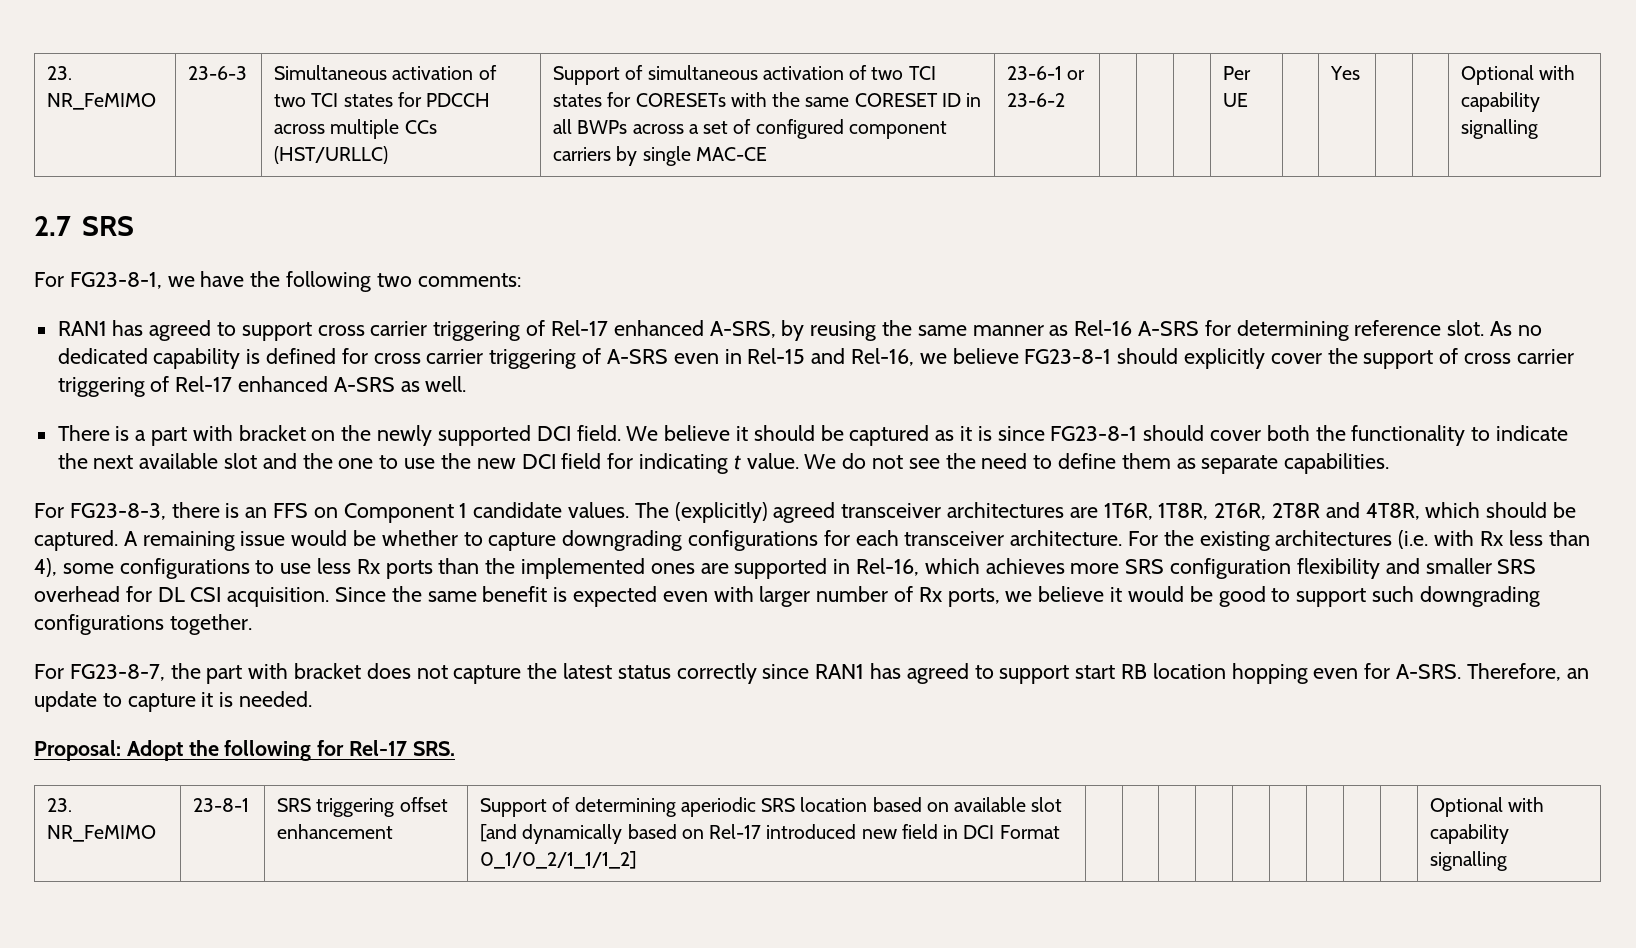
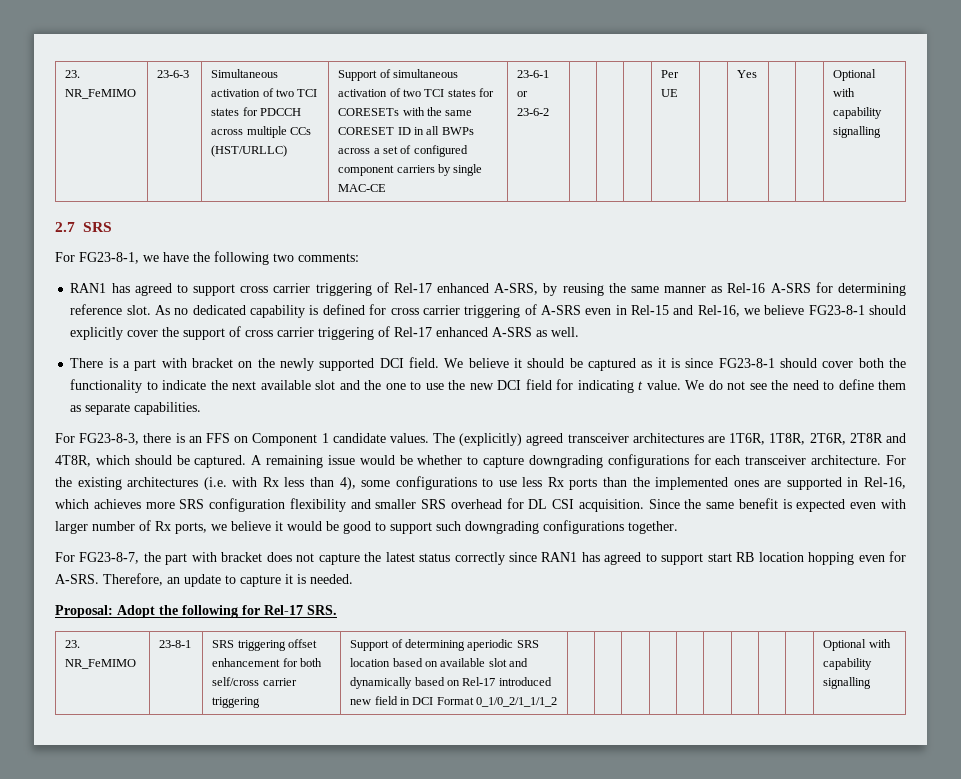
- 23. NR_FeMIMO | 23-8-1 | SRS triggering offset enhancement | Support of determining aperiodic SRS location based on available slot [and dynamically based on Rel-17 introduced new field in DCI Format 0_1/0_2/1_1/1_2] | | | | | | | | | | Optional with capability signalling
+ 23. NR_FeMIMO | 23-8-1 | SRS triggering offset enhancement for both self/cross carrier triggering | Support of determining aperiodic SRS location based on available slot and dynamically based on Rel-17 introduced new field in DCI Format 0_1/0_2/1_1/1_2 | | | | | | | | | | Optional with capability signalling

